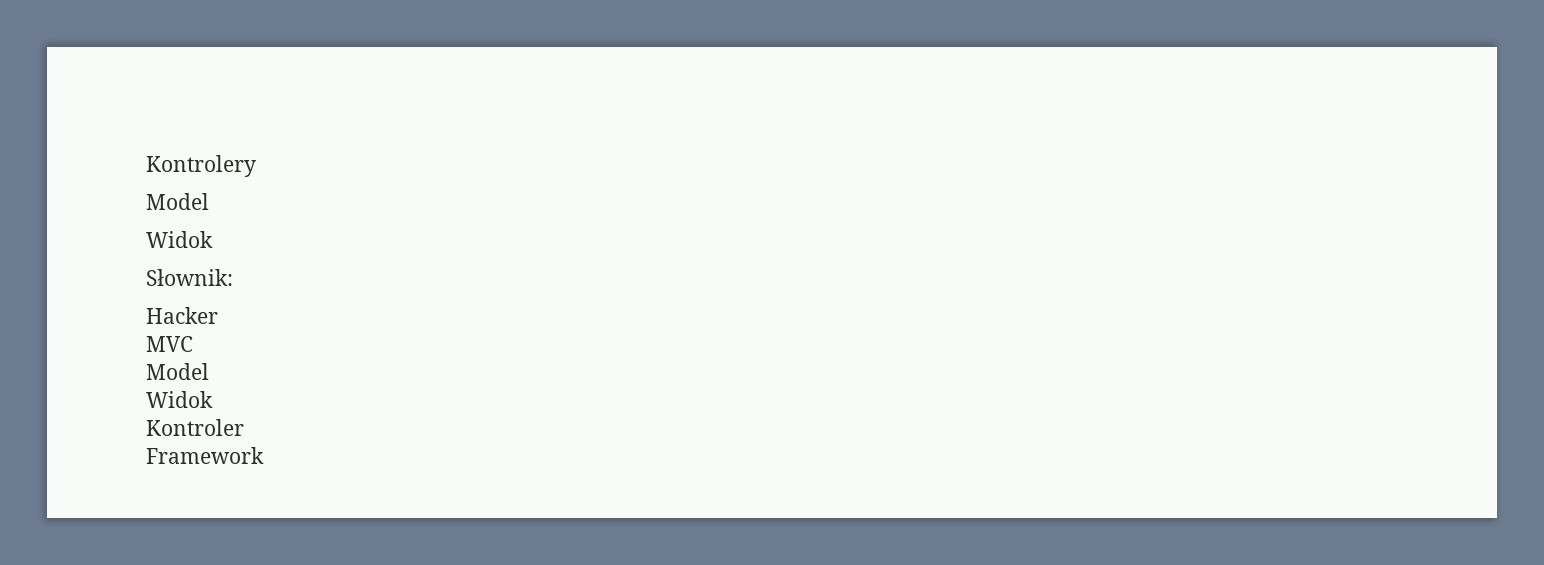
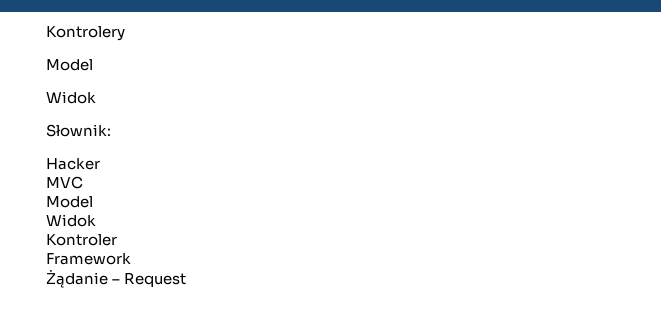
+ Żądanie – Request

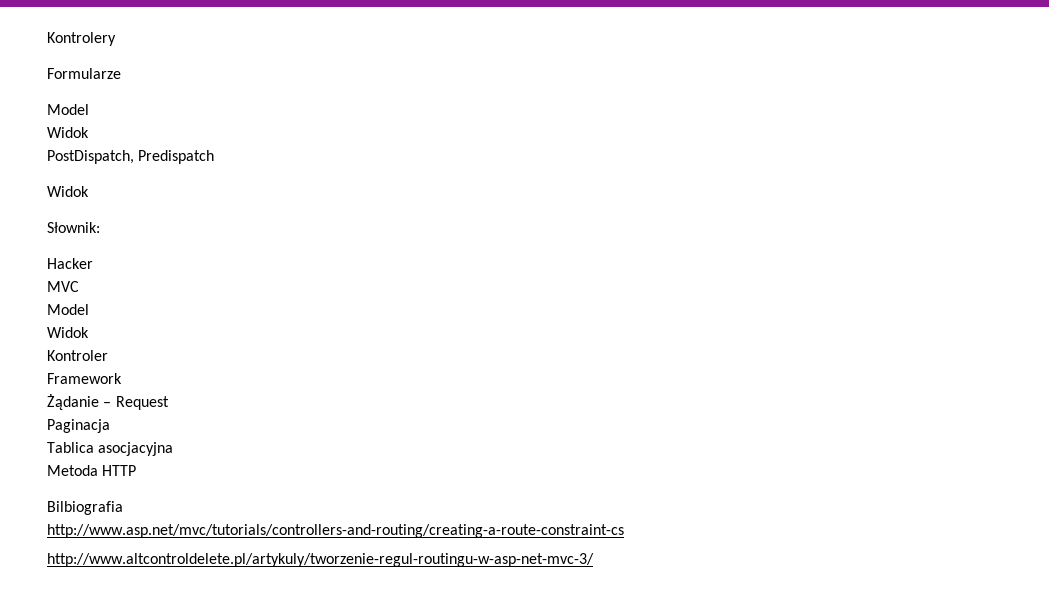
  Kontrolery
+ Formularze
  Model
+ Widok
+ PostDispatch, Predispatch
+ Paginacja
+ Tablica asocjacyjna
+ Metoda HTTP
+ Bilbiografia
+ http://www.asp.net/mvc/tutorials/controllers-and-routing/creating-a-route-constraint-cs
+ http://www.altcontroldelete.pl/artykuly/tworzenie-regul-routingu-w-asp-net-mvc-3/

